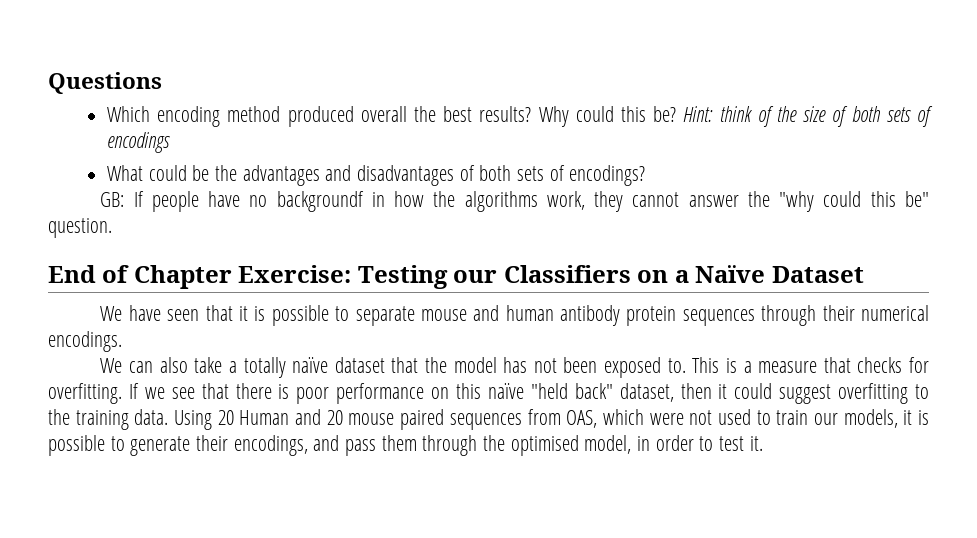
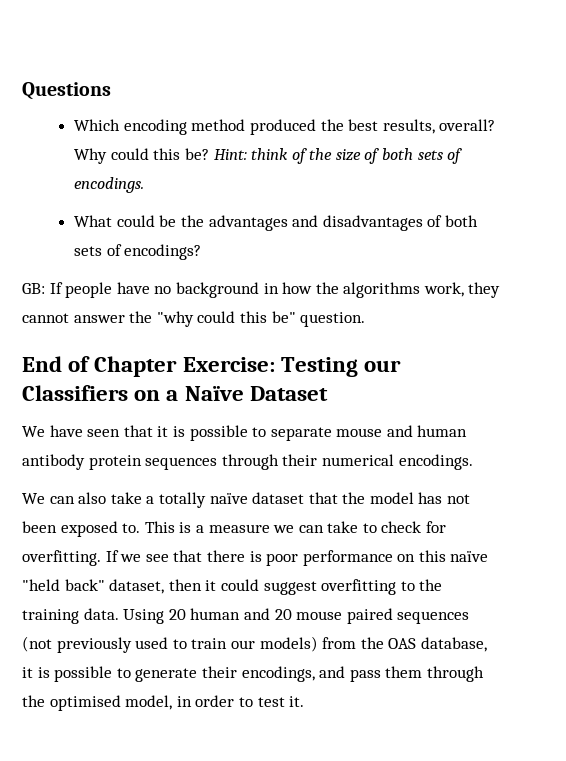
- Which encoding method produced overall the best results?
+ Which encoding method produced the best results, overall?
- Hint: think of the size of both sets of encodings
+ Hint: think of the size of both sets of encodings.
- GB: If people have no backgroundf in how the algorithms work, they cannot answer the "why could this be" question.
+ GB: If people have no background in how the algorithms work, they cannot answer the "why could this be" question.
- This is a measure that checks for overfitting.
+ This is a measure we can take to check for overfitting.
- Using 20 Human and 20 mouse paired sequences from OAS, which were not used to train our models, it is possible to generate their encodings, and pass them through the optimised model, in order to test it.
+ Using 20 human and 20 mouse paired sequences (not previously used to train our models) from the OAS database, it is possible to generate their encodings, and pass them through the optimised model, in order to test it.

